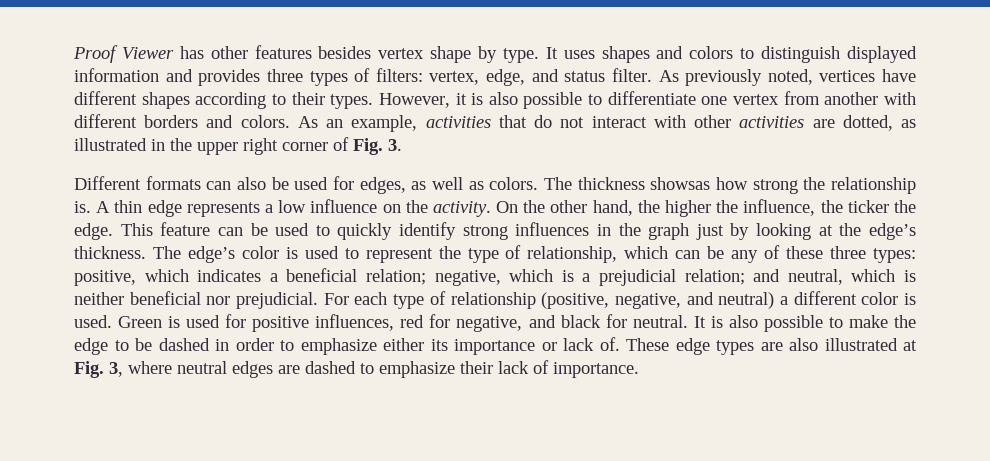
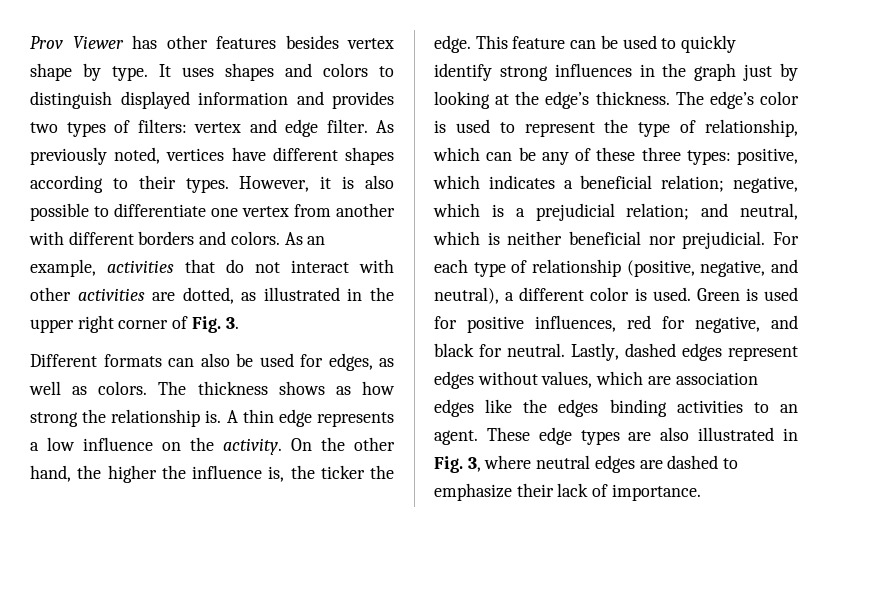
- Proof Viewer has other features besides vertex shape by type.
+ Prov Viewer has other features besides vertex shape by type.
- It uses shapes and colors to distinguish displayed information and provides three types of filters: vertex, edge, and status filter.
+ It uses shapes and colors to distinguish displayed information and provides two types of filters: vertex and edge filter.
- The thickness showsas how strong the relationship is.
+ The thickness shows as how strong the relationship is.
- On the other hand, the higher the influence, the ticker the edge.
+ On the other hand, the higher the influence is, the ticker the edge.
- For each type of relationship (positive, negative, and neutral) a different color is used.
+ For each type of relationship (positive, negative, and neutral), a different color is used.
- It is also possible to make the edge to be dashed in order to emphasize either its importance or lack of.
+ Lastly, dashed edges represent edges without values, which are association edges like the edges binding activities to an agent.
- These edge types are also illustrated at Fig. 3, where neutral edges are dashed to emphasize their lack of importance.
+ These edge types are also illustrated in Fig. 3, where neutral edges are dashed to emphasize their lack of importance.

